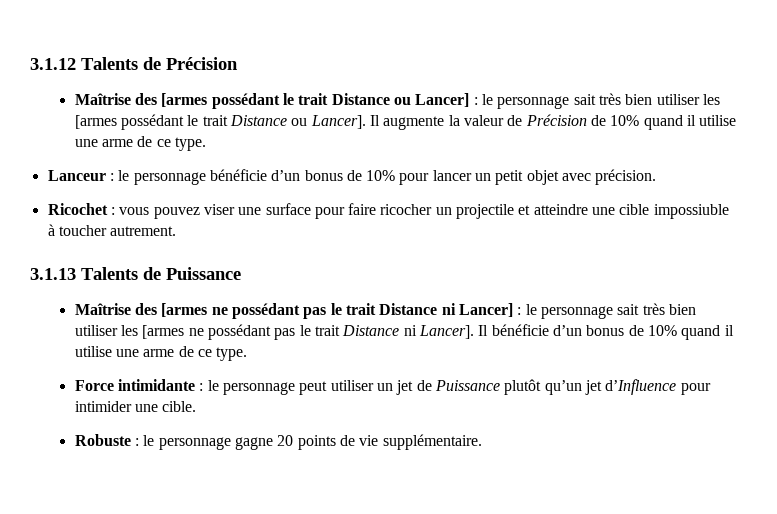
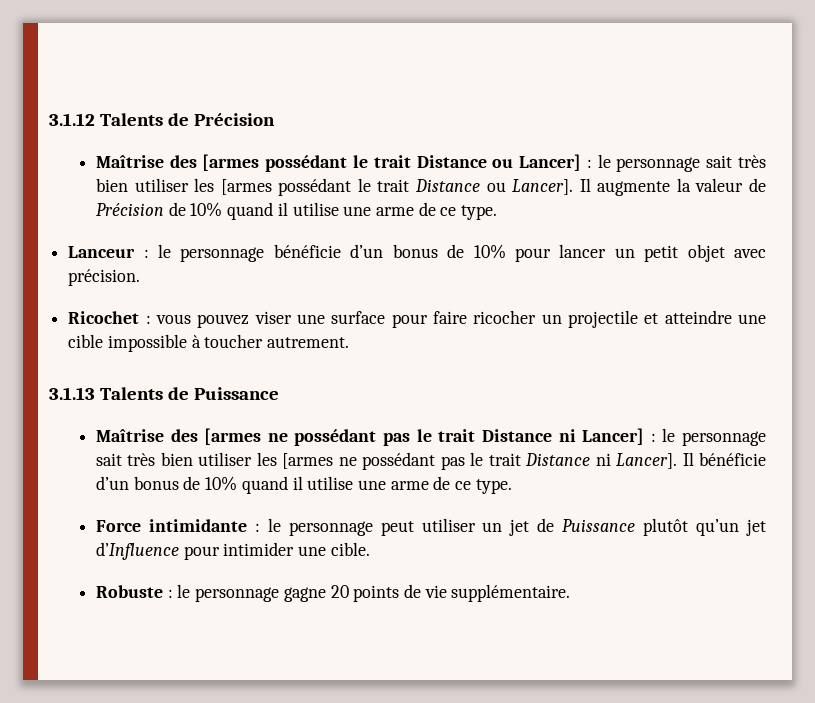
- Ricochet : vous pouvez viser une surface pour faire ricocher un projectile et atteindre une cible impossiuble à toucher autrement.
+ Ricochet : vous pouvez viser une surface pour faire ricocher un projectile et atteindre une cible impossible à toucher autrement.

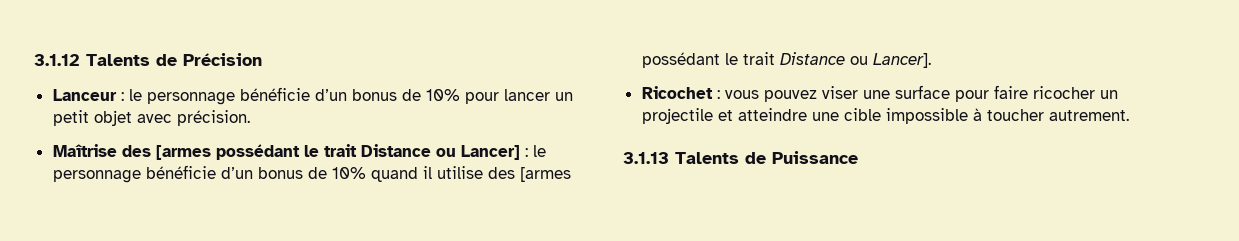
- Maîtrise des [armes possédant le trait Distance ou Lancer] : le personnage sait très bien utiliser les [armes possédant le trait Distance ou Lancer]. Il augmente la valeur de Précision de 10% quand il utilise une arme de ce type.
+ Maîtrise des [armes possédant le trait Distance ou Lancer] : le personnage bénéficie d’un bonus de 10% quand il utilise des [armes possédant le trait Distance ou Lancer].
- Maîtrise des [armes ne possédant pas le trait Distance ni Lancer] : le personnage sait très bien utiliser les [armes ne possédant pas le trait Distance ni Lancer]. Il bénéficie d’un bonus de 10% quand il utilise une arme de ce type.
- Force intimidante : le personnage peut utiliser un jet de Puissance plutôt qu’un jet d’Influence pour intimider une cible.
- Robuste : le personnage gagne 20 points de vie supplémentaire.

